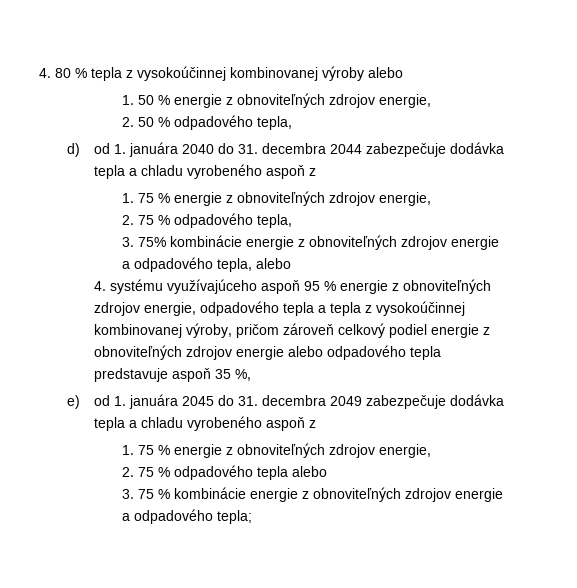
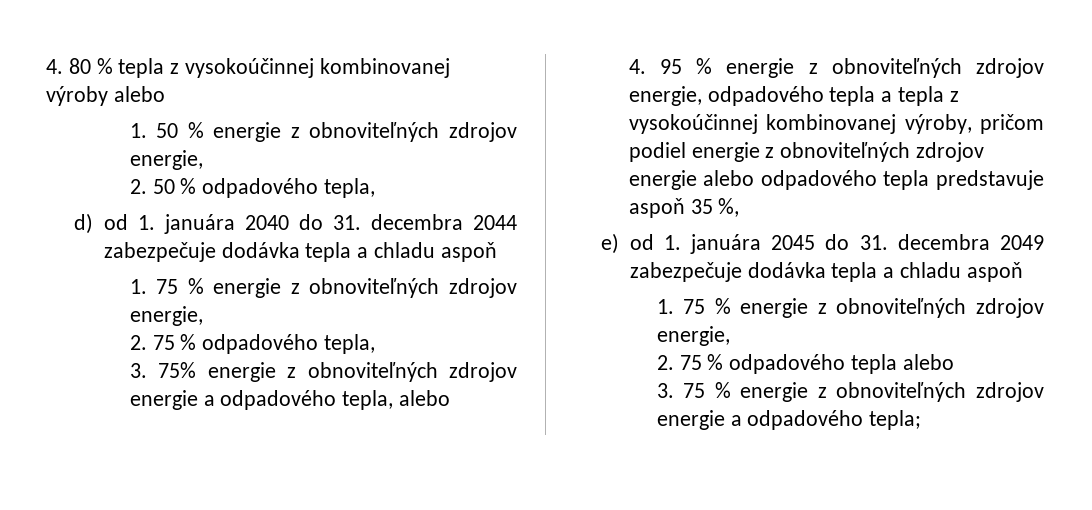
- d) od 1. januára 2040 do 31. decembra 2044 zabezpečuje dodávka tepla a chladu vyrobeného aspoň z
+ d) od 1. januára 2040 do 31. decembra 2044 zabezpečuje dodávka tepla a chladu aspoň
- 3. 75% kombinácie energie z obnoviteľných zdrojov energie a odpadového tepla, alebo
+ 3. 75% energie z obnoviteľných zdrojov energie a odpadového tepla, alebo
- 4. systému využívajúceho aspoň 95 % energie z obnoviteľných zdrojov energie, odpadového tepla a tepla z vysokoúčinnej kombinovanej výroby, pričom zároveň celkový podiel energie z obnoviteľných zdrojov energie alebo odpadového tepla predstavuje aspoň 35 %,
+ 4. 95 % energie z obnoviteľných zdrojov energie, odpadového tepla a tepla z vysokoúčinnej kombinovanej výroby, pričom podiel energie z obnoviteľných zdrojov energie alebo odpadového tepla predstavuje aspoň 35 %,
- e) od 1. januára 2045 do 31. decembra 2049 zabezpečuje dodávka tepla a chladu vyrobeného aspoň z
+ e) od 1. januára 2045 do 31. decembra 2049 zabezpečuje dodávka tepla a chladu aspoň
- 3. 75 % kombinácie energie z obnoviteľných zdrojov energie a odpadového tepla;
+ 3. 75 % energie z obnoviteľných zdrojov energie a odpadového tepla;

